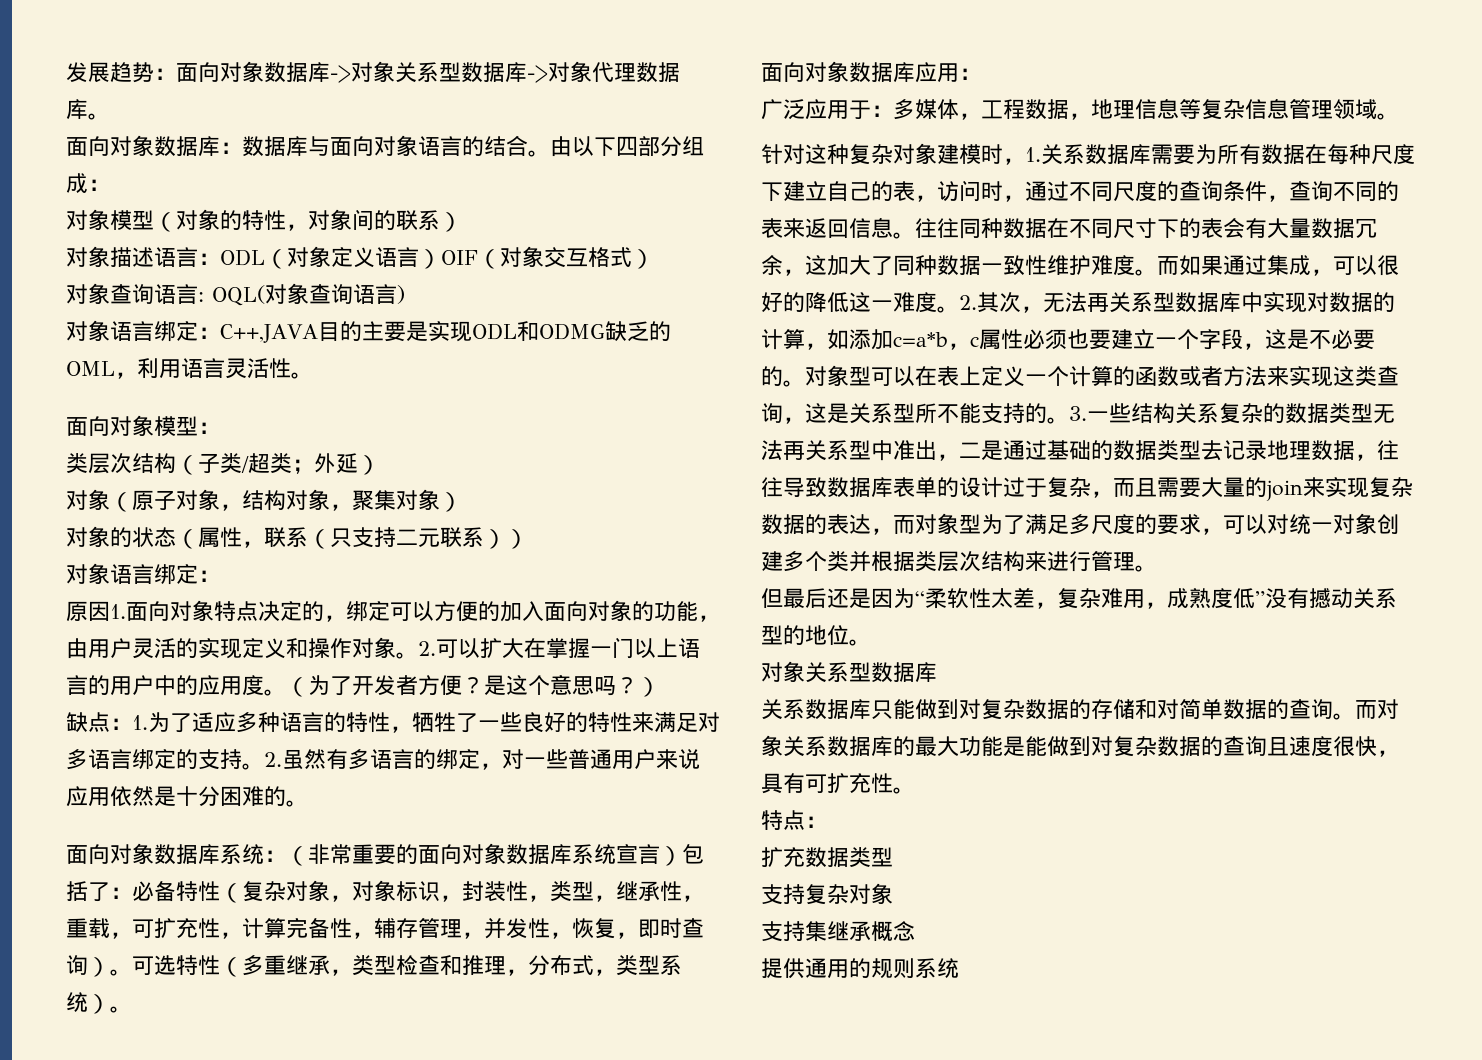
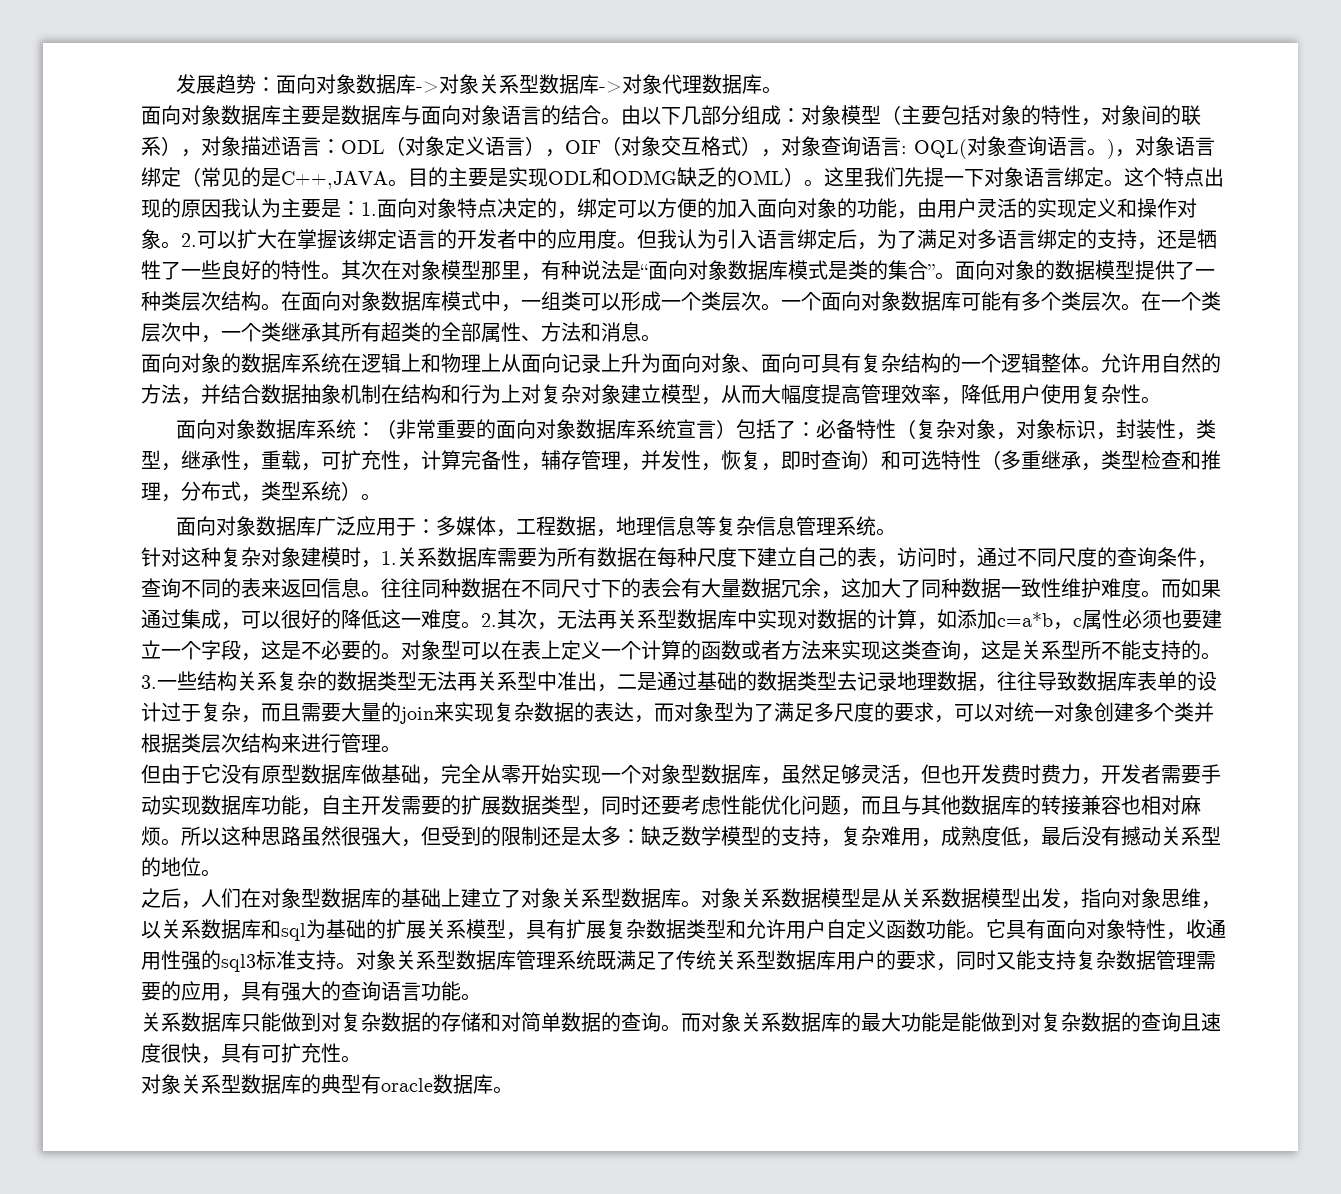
- 面向对象数据库：数据库与面向对象语言的结合。
+ 面向对象数据库主要是数据库与面向对象语言的结合。
- 由以下四部分组成：
- 对象模型（对象的特性，对象间的联系）
- 对象描述语言：
+ 由以下几部分组成：对象模型（主要包括对象的特性，对象间的联系），对象描述语言：
- ODL（对象定义语言）OIF（对象交互格式）
- 对象查询语言:
+ ODL（对象定义语言），OIF（对象交互格式），对象查询语言:
- OQL(对象查询语言)
- 对象语言绑定：C++,JAVA目的主要是实现ODL和ODMG缺乏的OML，利用语言灵活性。
- 面向对象模型：
- 类层次结构（子类/超类；外延）
- 对象（原子对象，结构对象，聚集对象）
- 对象的状态（属性，联系（只支持二元联系））
- 对象语言绑定：
- 原因1.面向对象特点决定的，绑定可以方便的加入面向对象的功能，由用户灵活的实现定义和操作对象。
+ OQL(对象查询语言。)，对象语言绑定（常见的是C++,JAVA。目的主要是实现ODL和ODMG缺乏的OML）。这里我们先提一下对象语言绑定。这个特点出现的原因我认为主要是：1.面向对象特点决定的，绑定可以方便的加入面向对象的功能，由用户灵活的实现定义和操作对象。
- 2.可以扩大在掌握一门以上语言的用户中的应用度。（为了开发者方便？是这个意思吗？）
- 缺点：1.为了适应多种语言的特性，牺牲了一些良好的特性来满足对多语言绑定的支持。2.虽然有多语言的绑定，对一些普通用户来说应用依然是十分困难的。
+ 2.可以扩大在掌握该绑定语言的开发者中的应用度。但我认为引入语言绑定后，为了满足对多语言绑定的支持，还是牺牲了一些良好的特性。其次在对象模型那里，有种说法是“面向对象数据库模式是类的集合”。面向对象的数据模型提供了一种类层次结构。在面向对象数据库模式中，一组类可以形成一个类层次。一个面向对象数据库可能有多个类层次。在一个类层次中，一个类继承其所有超类的全部属性、方法和消息。
+ 面向对象的数据库系统在逻辑上和物理上从面向记录上升为面向对象、面向可具有复杂结构的一个逻辑整体。允许用自然的方法，并结合数据抽象机制在结构和行为上对复杂对象建立模型，从而大幅度提高管理效率，降低用户使用复杂性。
- 面向对象数据库系统：（非常重要的面向对象数据库系统宣言）包括了：必备特性（复杂对象，对象标识，封装性，类型，继承性，重载，可扩充性，计算完备性，辅存管理，并发性，恢复，即时查询）。可选特性（多重继承，类型检查和推理，分布式，类型系统）。
+ 面向对象数据库系统：（非常重要的面向对象数据库系统宣言）包括了：必备特性（复杂对象，对象标识，封装性，类型，继承性，重载，可扩充性，计算完备性，辅存管理，并发性，恢复，即时查询）和可选特性（多重继承，类型检查和推理，分布式，类型系统）。
- 面向对象数据库应用：
- 广泛应用于：多媒体，工程数据，地理信息等复杂信息管理领域。
+ 面向对象数据库广泛应用于：多媒体，工程数据，地理信息等复杂信息管理系统。
- 但最后还是因为“柔软性太差，复杂难用，成熟度低”没有撼动关系型的地位。
- 对象关系型数据库
+ 但由于它没有原型数据库做基础，完全从零开始实现一个对象型数据库，虽然足够灵活，但也开发费时费力，开发者需要手动实现数据库功能，自主开发需要的扩展数据类型，同时还要考虑性能优化问题，而且与其他数据库的转接兼容也相对麻烦。所以这种思路虽然很强大，但受到的限制还是太多：缺乏数学模型的支持，复杂难用，成熟度低，最后没有撼动关系型的地位。
+ 之后，人们在对象型数据库的基础上建立了对象关系型数据库。对象关系数据模型是从关系数据模型出发，指向对象思维，以关系数据库和sql为基础的扩展关系模型，具有扩展复杂数据类型和允许用户自定义函数功能。它具有面向对象特性，收通用性强的sql3标准支持。对象关系型数据库管理系统既满足了传统关系型数据库用户的要求，同时又能支持复杂数据管理需要的应用，具有强大的查询语言功能。
- 特点：
- 扩充数据类型
- 支持复杂对象
- 支持集继承概念
- 提供通用的规则系统
+ 对象关系型数据库的典型有oracle数据库。

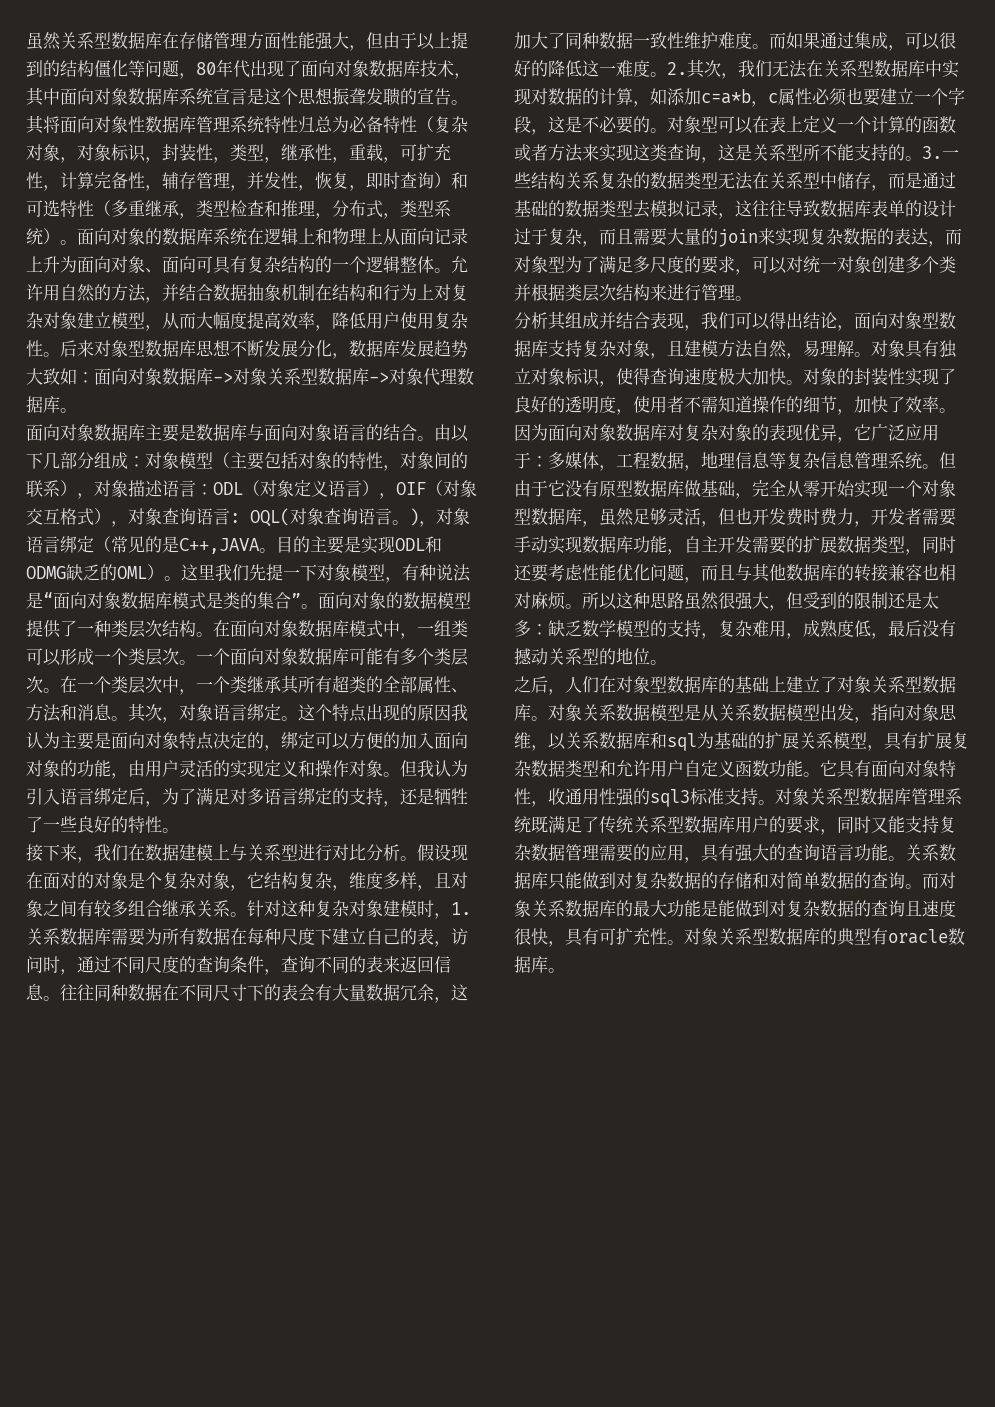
- 发展趋势：面向对象数据库->对象关系型数据库->对象代理数据库。
+ 虽然关系型数据库在存储管理方面性能强大，但由于以上提到的结构僵化等问题，80年代出现了面向对象数据库技术，其中面向对象数据库系统宣言是这个思想振聋发聩的宣告。其将面向对象性数据库管理系统特性归总为必备特性（复杂对象，对象标识，封装性，类型，继承性，重载，可扩充性，计算完备性，辅存管理，并发性，恢复，即时查询）和可选特性（多重继承，类型检查和推理，分布式，类型系统）。面向对象的数据库系统在逻辑上和物理上从面向记录上升为面向对象、面向可具有复杂结构的一个逻辑整体。允许用自然的方法，并结合数据抽象机制在结构和行为上对复杂对象建立模型，从而大幅度提高效率，降低用户使用复杂性。后来对象型数据库思想不断发展分化，数据库发展趋势大致如：面向对象数据库->对象关系型数据库->对象代理数据库。
- 这里我们先提一下对象语言绑定。这个特点出现的原因我认为主要是：1.面向对象特点决定的，绑定可以方便的加入面向对象的功能，由用户灵活的实现定义和操作对象。2.可以扩大在掌握该绑定语言的开发者中的应用度。但我认为引入语言绑定后，为了满足对多语言绑定的支持，还是牺牲了一些良好的特性。其次在对象模型那里，有种说法是“面向对象数据库模式是类的集合”。
+ 这里我们先提一下对象模型，有种说法是“面向对象数据库模式是类的集合”。
- 在一个类层次中，一个类继承其所有超类的全部属性、方法和消息。
- 面向对象的数据库系统在逻辑上和物理上从面向记录上升为面向对象、面向可具有复杂结构的一个逻辑整体。允许用自然的方法，并结合数据抽象机制在结构和行为上对复杂对象建立模型，从而大幅度提高管理效率，降低用户使用复杂性。
- 面向对象数据库系统：（非常重要的面向对象数据库系统宣言）包括了：必备特性（复杂对象，对象标识，封装性，类型，继承性，重载，可扩充性，计算完备性，辅存管理，并发性，恢复，即时查询）和可选特性（多重继承，类型检查和推理，分布式，类型系统）。
- 面向对象数据库广泛应用于：多媒体，工程数据，地理信息等复杂信息管理系统。
- 针对这种复杂对象建模时，1.关系数据库需要为所有数据在每种尺度下建立自己的表，访问时，通过不同尺度的查询条件，查询不同的表来返回信息。
+ 在一个类层次中，一个类继承其所有超类的全部属性、方法和消息。其次，对象语言绑定。这个特点出现的原因我认为主要是面向对象特点决定的，绑定可以方便的加入面向对象的功能，由用户灵活的实现定义和操作对象。但我认为引入语言绑定后，为了满足对多语言绑定的支持，还是牺牲了一些良好的特性。
+ 接下来，我们在数据建模上与关系型进行对比分析。假设现在面对的对象是个复杂对象，它结构复杂，维度多样，且对象之间有较多组合继承关系。针对这种复杂对象建模时，1.关系数据库需要为所有数据在每种尺度下建立自己的表，访问时，通过不同尺度的查询条件，查询不同的表来返回信息。
- 2.其次，无法再关系型数据库中实现对数据的计算，如添加c=a*b，c属性必须也要建立一个字段，这是不必要的。
+ 2.其次，我们无法在关系型数据库中实现对数据的计算，如添加c=a*b，c属性必须也要建立一个字段，这是不必要的。
- 3.一些结构关系复杂的数据类型无法再关系型中准出，二是通过基础的数据类型去记录地理数据，往往导致数据库表单的设计过于复杂，而且需要大量的join来实现复杂数据的表达，而对象型为了满足多尺度的要求，可以对统一对象创建多个类并根据类层次结构来进行管理。
+ 3.一些结构关系复杂的数据类型无法在关系型中储存，而是通过基础的数据类型去模拟记录，这往往导致数据库表单的设计过于复杂，而且需要大量的join来实现复杂数据的表达，而对象型为了满足多尺度的要求，可以对统一对象创建多个类并根据类层次结构来进行管理。
+ 分析其组成并结合表现，我们可以得出结论，面向对象型数据库支持复杂对象，且建模方法自然，易理解。对象具有独立对象标识，使得查询速度极大加快。对象的封装性实现了良好的透明度，使用者不需知道操作的细节，加快了效率。因为面向对象数据库对复杂对象的表现优异，它广泛应用于：多媒体，工程数据，地理信息等复杂信息管理系统。
- 对象关系型数据库管理系统既满足了传统关系型数据库用户的要求，同时又能支持复杂数据管理需要的应用，具有强大的查询语言功能。
- 关系数据库只能做到对复杂数据的存储和对简单数据的查询。
+ 对象关系型数据库管理系统既满足了传统关系型数据库用户的要求，同时又能支持复杂数据管理需要的应用，具有强大的查询语言功能。关系数据库只能做到对复杂数据的存储和对简单数据的查询。
- 而对象关系数据库的最大功能是能做到对复杂数据的查询且速度很快，具有可扩充性。
- 对象关系型数据库的典型有oracle数据库。
+ 而对象关系数据库的最大功能是能做到对复杂数据的查询且速度很快，具有可扩充性。对象关系型数据库的典型有oracle数据库。

